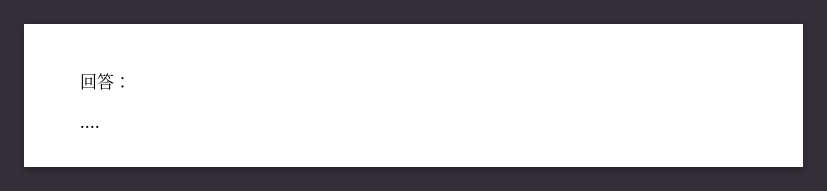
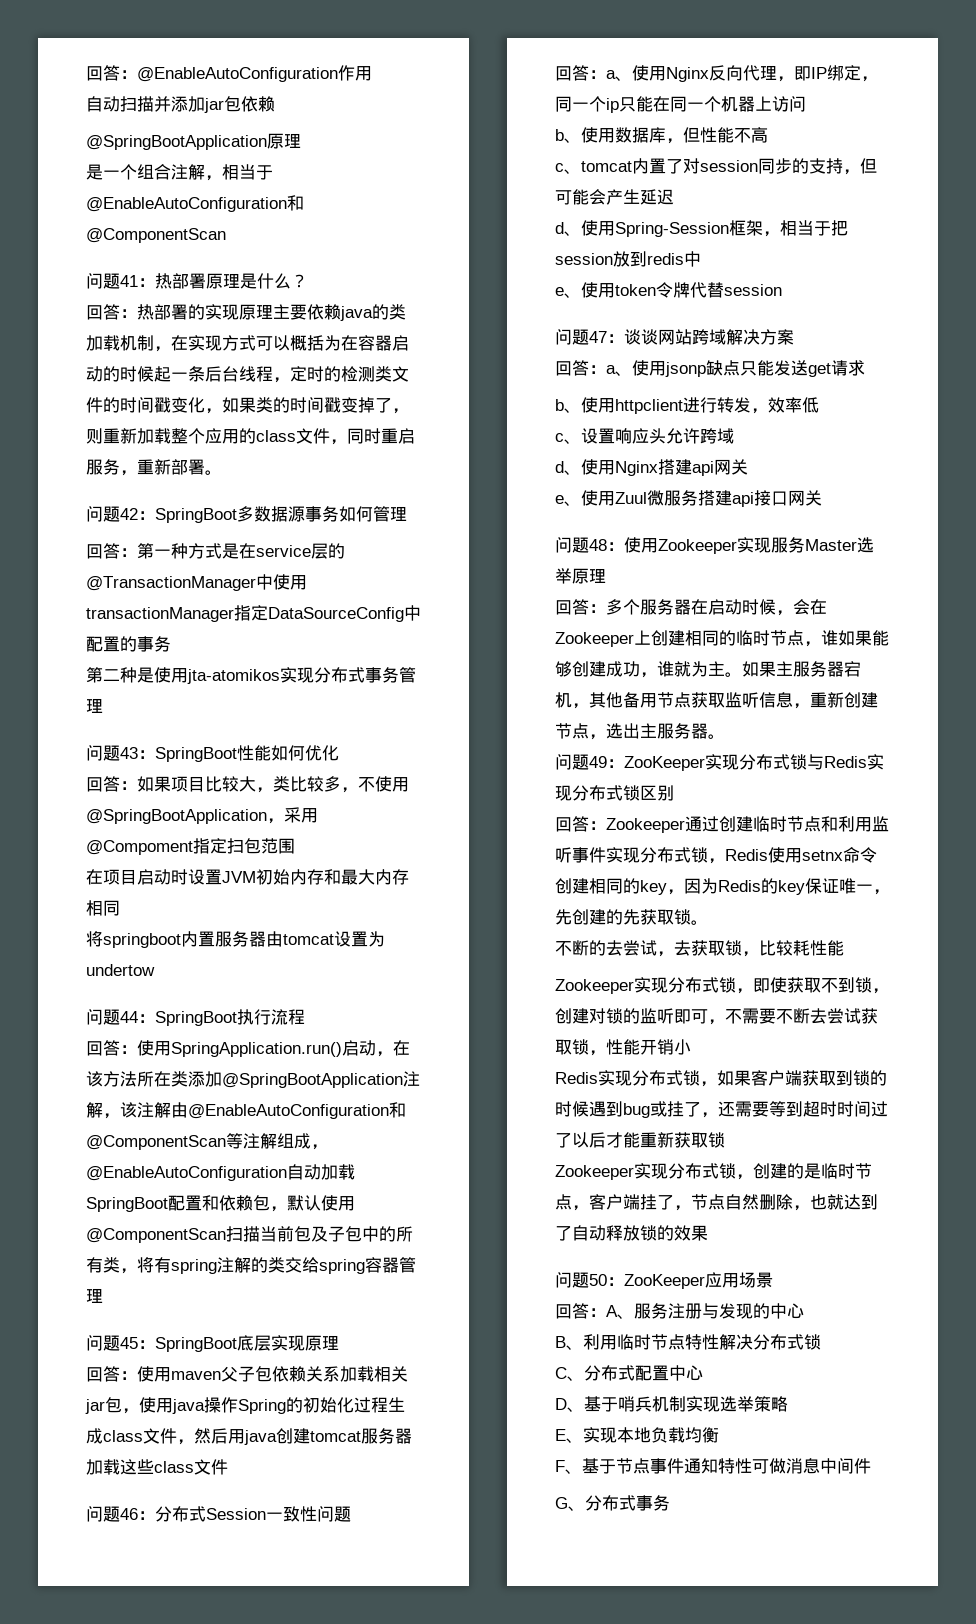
- 回答：
- ....
+ 回答：@EnableAutoConfiguration作用
+ 自动扫描并添加jar包依赖
+ @SpringBootApplication原理
+ 是一个组合注解，相当于@EnableAutoConfiguration和@ComponentScan
+ 问题41：热部署原理是什么？
+ 回答：热部署的实现原理主要依赖java的类加载机制，在实现方式可以概括为在容器启动的时候起一条后台线程，定时的检测类文件的时间戳变化，如果类的时间戳变掉了，则重新加载整个应用的class文件，同时重启服务，重新部署。
+ 问题42：SpringBoot多数据源事务如何管理
+ 回答：第一种方式是在service层的@TransactionManager中使用transactionManager指定DataSourceConfig中配置的事务
+ 第二种是使用jta-atomikos实现分布式事务管理
+ 问题43：SpringBoot性能如何优化
+ 回答：如果项目比较大，类比较多，不使用@SpringBootApplication，采用@Compoment指定扫包范围
+ 在项目启动时设置JVM初始内存和最大内存相同
+ 将springboot内置服务器由tomcat设置为undertow
+ 问题44：SpringBoot执行流程
+ 回答：使用SpringApplication.run()启动，在该方法所在类添加@SpringBootApplication注解，该注解由@EnableAutoConfiguration和@ComponentScan等注解组成，@EnableAutoConfiguration自动加载SpringBoot配置和依赖包，默认使用@ComponentScan扫描当前包及子包中的所有类，将有spring注解的类交给spring容器管理
+ 问题45：SpringBoot底层实现原理
+ 回答：使用maven父子包依赖关系加载相关jar包，使用java操作Spring的初始化过程生成class文件，然后用java创建tomcat服务器加载这些class文件
+ 问题46：分布式Session一致性问题
+ 回答：a、使用Nginx反向代理，即IP绑定，同一个ip只能在同一个机器上访问
+ b、使用数据库，但性能不高
+ c、tomcat内置了对session同步的支持，但可能会产生延迟
+ d、使用Spring-Session框架，相当于把session放到redis中
+ e、使用token令牌代替session
+ 问题47：谈谈网站跨域解决方案
+ 回答：a、使用jsonp缺点只能发送get请求
+ b、使用httpclient进行转发，效率低
+ c、设置响应头允许跨域
+ d、使用Nginx搭建api网关
+ e、使用Zuul微服务搭建api接口网关
+ 问题48：使用Zookeeper实现服务Master选举原理
+ 回答：多个服务器在启动时候，会在Zookeeper上创建相同的临时节点，谁如果能够创建成功，谁就为主。如果主服务器宕机，其他备用节点获取监听信息，重新创建节点，选出主服务器。
+ 问题49：ZooKeeper实现分布式锁与Redis实现分布式锁区别
+ 回答：Zookeeper通过创建临时节点和利用监听事件实现分布式锁，Redis使用setnx命令创建相同的key，因为Redis的key保证唯一，先创建的先获取锁。
+ 不断的去尝试，去获取锁，比较耗性能
+ Zookeeper实现分布式锁，即使获取不到锁，创建对锁的监听即可，不需要不断去尝试获取锁，性能开销小
+ Redis实现分布式锁，如果客户端获取到锁的时候遇到bug或挂了，还需要等到超时时间过了以后才能重新获取锁
+ Zookeeper实现分布式锁，创建的是临时节点，客户端挂了，节点自然删除，也就达到了自动释放锁的效果
+ 问题50：ZooKeeper应用场景
+ 回答：A、服务注册与发现的中心
+ B、利用临时节点特性解决分布式锁
+ C、分布式配置中心
+ D、基于哨兵机制实现选举策略
+ E、实现本地负载均衡
+ F、基于节点事件通知特性可做消息中间件
+ G、分布式事务

